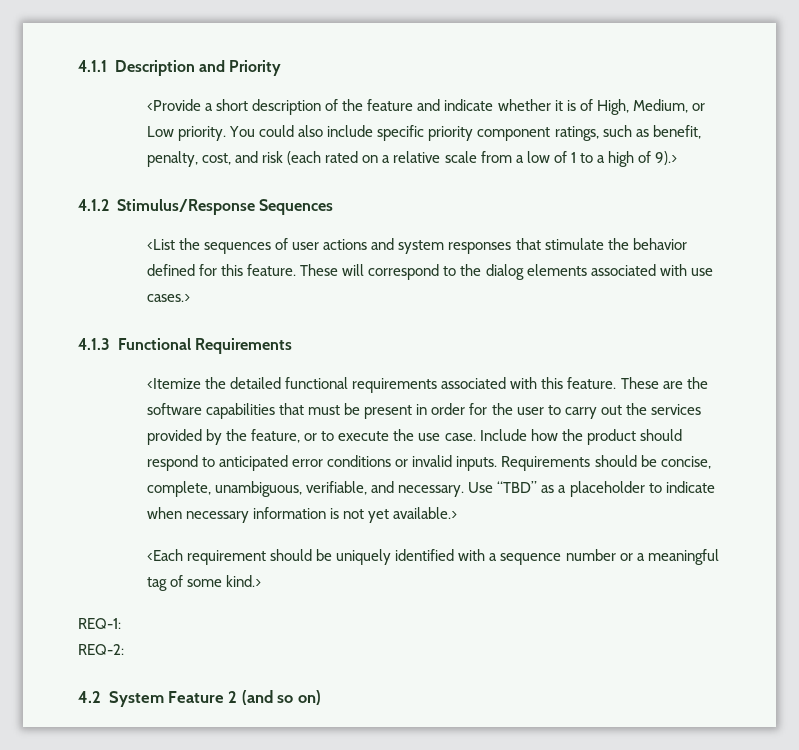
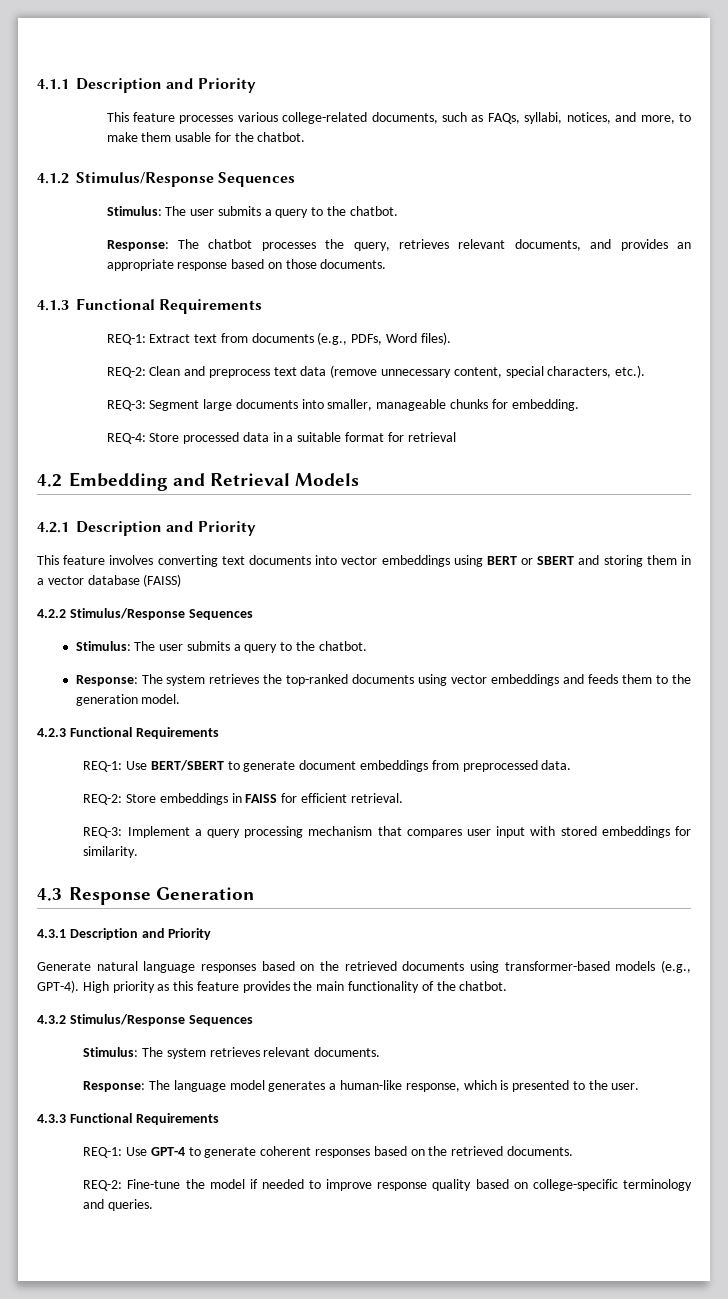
- <Provide a short description of the feature and indicate whether it is of High, Medium, or Low priority. You could also include specific priority component ratings, such as benefit, penalty, cost, and risk (each rated on a relative scale from a low of 1 to a high of 9).>
+ This feature processes various college-related documents, such as FAQs, syllabi, notices, and more, to make them usable for the chatbot.
  4.1.2 Stimulus/Response Sequences
- <List the sequences of user actions and system responses that stimulate the behavior defined for this feature. These will correspond to the dialog elements associated with use cases.>
+ Stimulus: The user submits a query to the chatbot.
+ Response: The chatbot processes the query, retrieves relevant documents, and provides an appropriate response based on those documents.
  4.1.3 Functional Requirements
- <Itemize the detailed functional requirements associated with this feature. These are the software capabilities that must be present in order for the user to carry out the services provided by the feature, or to execute the use case. Include how the product should respond to anticipated error conditions or invalid inputs. Requirements should be concise, complete, unambiguous, verifiable, and necessary. Use “TBD” as a placeholder to indicate when necessary information is not yet available.>
- <Each requirement should be uniquely identified with a sequence number or a meaningful tag of some kind.>
- REQ-1:
- REQ-2:
- 4.2 System Feature 2 (and so on)
+ REQ-1: Extract text from documents (e.g., PDFs, Word files).
+ REQ-2: Clean and preprocess text data (remove unnecessary content, special characters, etc.).
+ REQ-3: Segment large documents into smaller, manageable chunks for embedding.
+ REQ-4: Store processed data in a suitable format for retrieval
+ 4.2 Embedding and Retrieval Models
+ 4.2.1 Description and Priority
+ This feature involves converting text documents into vector embeddings using BERT or SBERT and storing them in a vector database (FAISS)
+ 4.2.2 Stimulus/Response Sequences
+ Stimulus: The user submits a query to the chatbot.
+ Response: The system retrieves the top-ranked documents using vector embeddings and feeds them to the generation model.
+ 4.2.3 Functional Requirements
+ REQ-1: Use BERT/SBERT to generate document embeddings from preprocessed data.
+ REQ-2: Store embeddings in FAISS for efficient retrieval.
+ REQ-3: Implement a query processing mechanism that compares user input with stored embeddings for similarity.
+ 4.3 Response Generation
+ 4.3.1 Description and Priority
+ Generate natural language responses based on the retrieved documents using transformer-based models (e.g., GPT-4). High priority as this feature provides the main functionality of the chatbot.
+ 4.3.2 Stimulus/Response Sequences
+ Stimulus: The system retrieves relevant documents.
+ Response: The language model generates a human-like response, which is presented to the user.
+ 4.3.3 Functional Requirements
+ REQ-1: Use GPT-4 to generate coherent responses based on the retrieved documents.
+ REQ-2: Fine-tune the model if needed to improve response quality based on college-specific terminology and queries.

